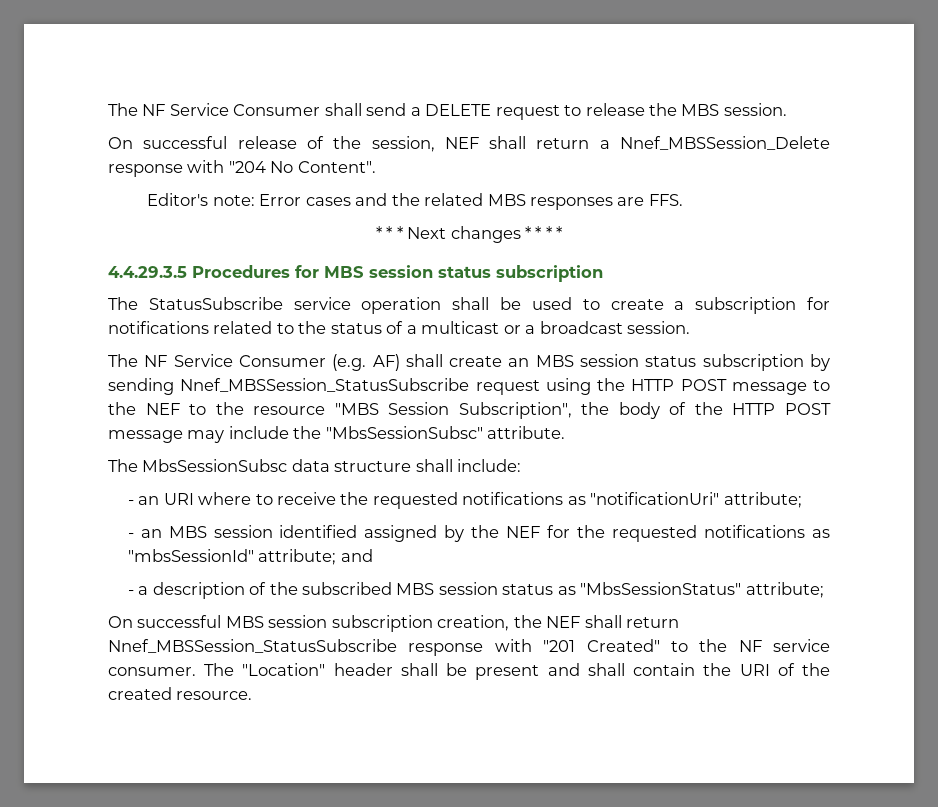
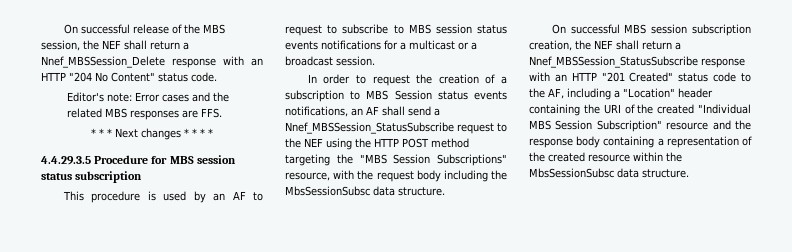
- The NF Service Consumer shall send a DELETE request to release the MBS session.
- On successful release of the session, NEF shall return a Nnef_MBSSession_Delete response with "204 No Content".
+ On successful release of the MBS session, the NEF shall return a Nnef_MBSSession_Delete response with an HTTP "204 No Content" status code.
- 4.4.29.3.5 Procedures for MBS session status subscription
+ 4.4.29.3.5 Procedure for MBS session status subscription
- The StatusSubscribe service operation shall be used to create a subscription for notifications related to the status of a multicast or a broadcast session.
+ This procedure is used by an AF to request to subscribe to MBS session status events notifications for a multicast or a broadcast session.
- The NF Service Consumer (e.g. AF) shall create an MBS session status subscription by sending Nnef_MBSSession_StatusSubscribe request using the HTTP POST message to the NEF to the resource "MBS Session Subscription", the body of the HTTP POST message may include the "MbsSessionSubsc" attribute.
- The MbsSessionSubsc data structure shall include:
- - an URI where to receive the requested notifications as "notificationUri" attribute;
- - an MBS session identified assigned by the NEF for the requested notifications as "mbsSessionId" attribute; and
- - a description of the subscribed MBS session status as "MbsSessionStatus" attribute;
+ In order to request the creation of a subscription to MBS Session status events notifications, an AF shall send a Nnef_MBSSession_StatusSubscribe request to the NEF using the HTTP POST method targeting the "MBS Session Subscriptions" resource, with the request body including the MbsSessionSubsc data structure.
- On successful MBS session subscription creation, the NEF shall return Nnef_MBSSession_StatusSubscribe response with "201 Created" to the NF service consumer. The "Location" header shall be present and shall contain the URI of the created resource.
+ On successful MBS session subscription creation, the NEF shall return a Nnef_MBSSession_StatusSubscribe response with an HTTP "201 Created" status code to the AF, including a "Location" header containing the URI of the created "Individual MBS Session Subscription" resource and the response body containing a representation of the created resource within the MbsSessionSubsc data structure.

